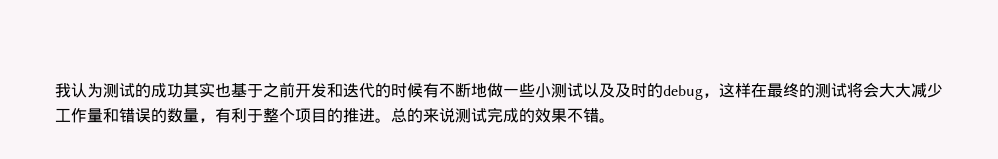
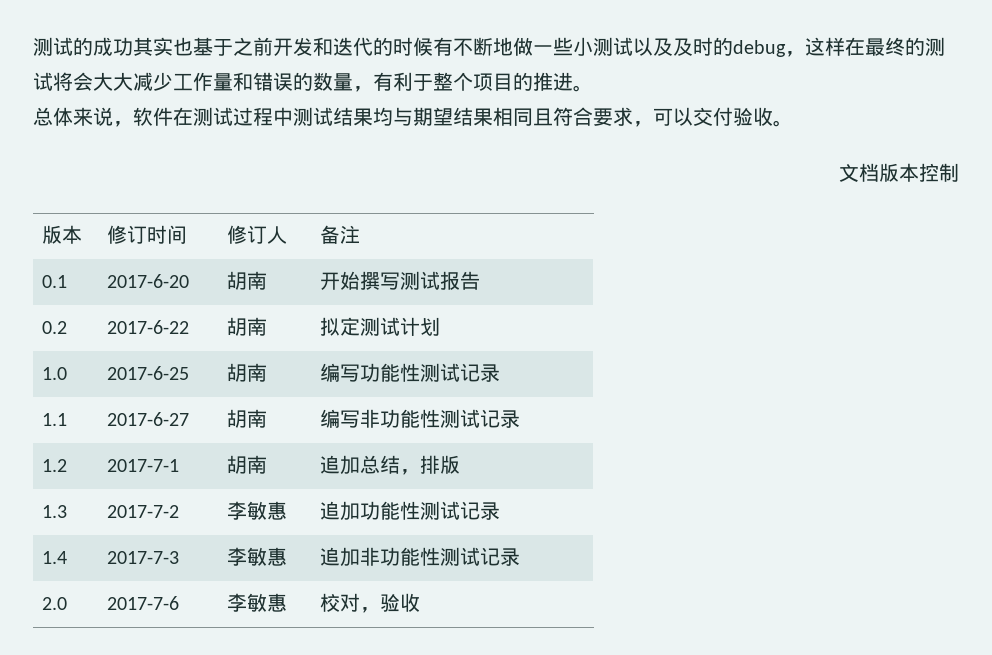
- 我认为测试的成功其实也基于之前开发和迭代的时候有不断地做一些小测试以及及时的debug，这样在最终的测试将会大大减少工作量和错误的数量，有利于整个项目的推进。总的来说测试完成的效果不错。
+ 测试的成功其实也基于之前开发和迭代的时候有不断地做一些小测试以及及时的debug，这样在最终的测试将会大大减少工作量和错误的数量，有利于整个项目的推进。
+ 总体来说，软件在测试过程中测试结果均与期望结果相同且符合要求，可以交付验收。
+ 文档版本控制
+ 版本 | 修订时间 | 修订人 | 备注
+ 0.1 | 2017-6-20 | 胡南 | 开始撰写测试报告
+ 0.2 | 2017-6-22 | 胡南 | 拟定测试计划
+ 1.0 | 2017-6-25 | 胡南 | 编写功能性测试记录
+ 1.1 | 2017-6-27 | 胡南 | 编写非功能性测试记录
+ 1.2 | 2017-7-1 | 胡南 | 追加总结，排版
+ 1.3 | 2017-7-2 | 李敏惠 | 追加功能性测试记录
+ 1.4 | 2017-7-3 | 李敏惠 | 追加非功能性测试记录
+ 2.0 | 2017-7-6 | 李敏惠 | 校对，验收

